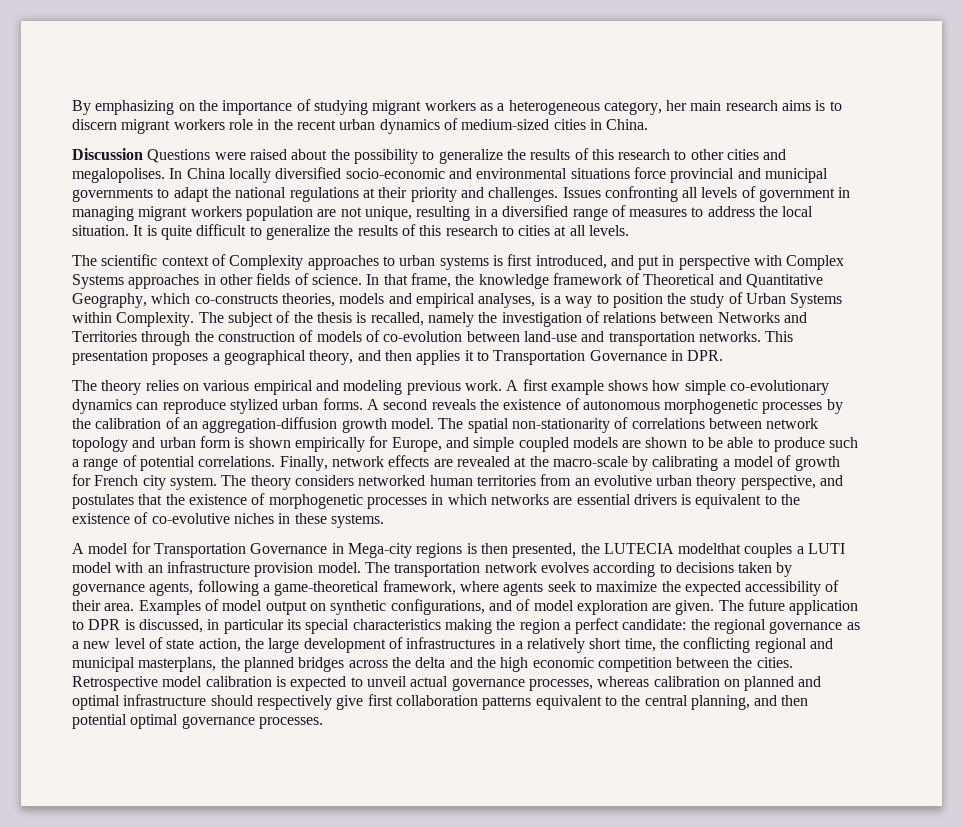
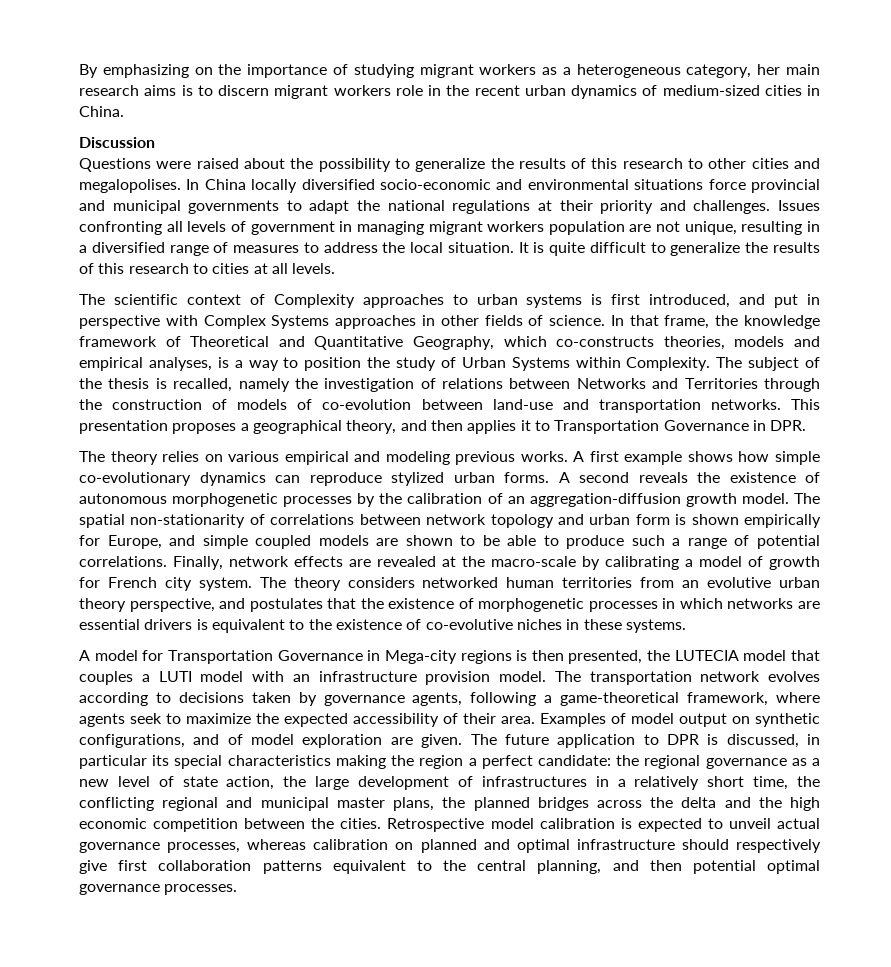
- Discussion Questions were raised about the possibility to generalize the results of this research to other cities and megalopolises.
+ Discussion
+ Questions were raised about the possibility to generalize the results of this research to other cities and megalopolises.
- The theory relies on various empirical and modeling previous work.
+ The theory relies on various empirical and modeling previous works.
- A model for Transportation Governance in Mega-city regions is then presented, the LUTECIA modelthat couples a LUTI model with an infrastructure provision model.
+ A model for Transportation Governance in Mega-city regions is then presented, the LUTECIA model that couples a LUTI model with an infrastructure provision model.
- The future application to DPR is discussed, in particular its special characteristics making the region a perfect candidate: the regional governance as a new level of state action, the large development of infrastructures in a relatively short time, the conflicting regional and municipal masterplans, the planned bridges across the delta and the high economic competition between the cities.
+ The future application to DPR is discussed, in particular its special characteristics making the region a perfect candidate: the regional governance as a new level of state action, the large development of infrastructures in a relatively short time, the conflicting regional and municipal master plans, the planned bridges across the delta and the high economic competition between the cities.

